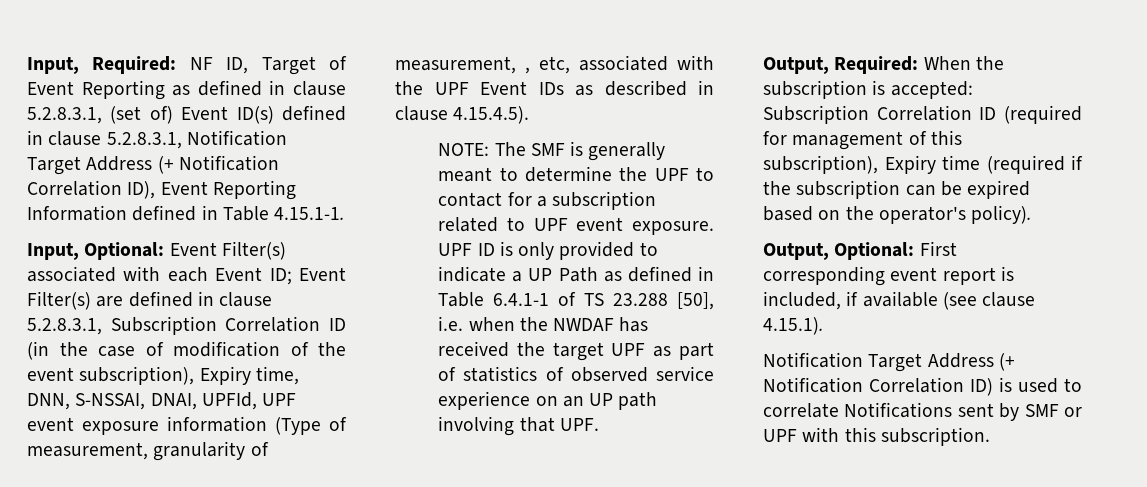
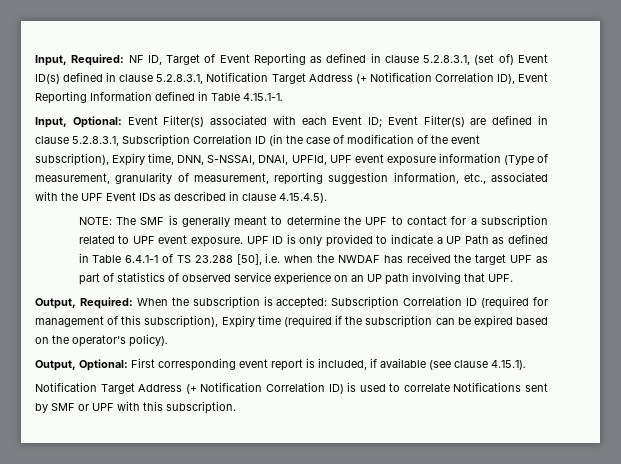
- Input, Optional: Event Filter(s) associated with each Event ID; Event Filter(s) are defined in clause 5.2.8.3.1, Subscription Correlation ID (in the case of modification of the event subscription), Expiry time, DNN, S-NSSAI, DNAI, UPFId, UPF event exposure information (Type of measurement, granularity of measurement, , etc, associated with the UPF Event IDs as described in clause 4.15.4.5).
+ Input, Optional: Event Filter(s) associated with each Event ID; Event Filter(s) are defined in clause 5.2.8.3.1, Subscription Correlation ID (in the case of modification of the event subscription), Expiry time, DNN, S-NSSAI, DNAI, UPFId, UPF event exposure information (Type of measurement, granularity of measurement, reporting suggestion information, etc., associated with the UPF Event IDs as described in clause 4.15.4.5).

